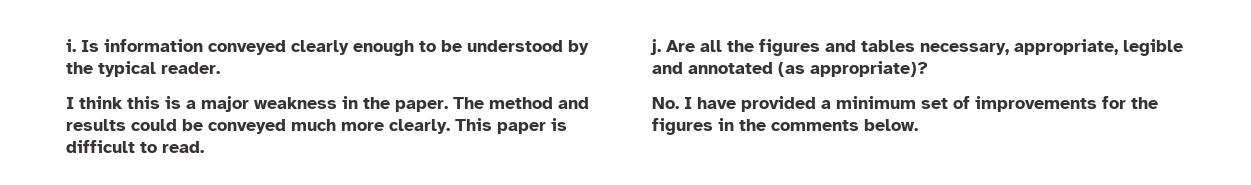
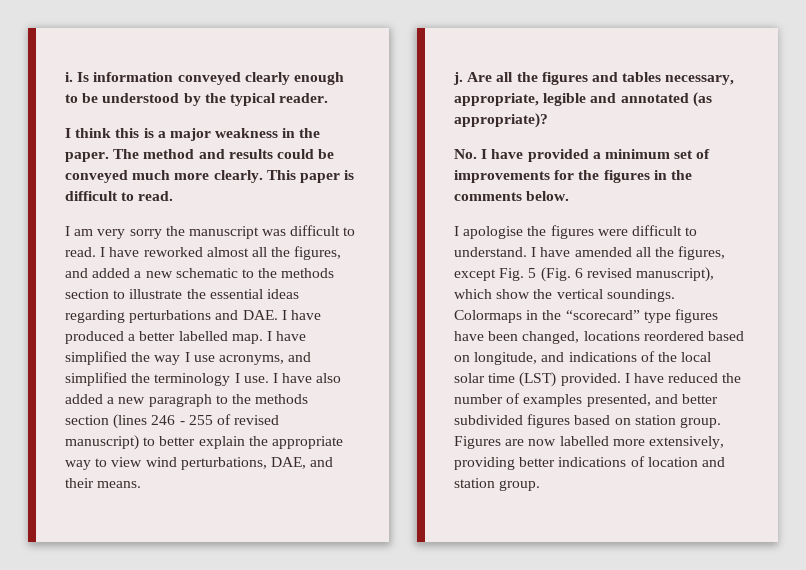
+ I am very sorry the manuscript was difficult to read. I have reworked almost all the figures, and added a new schematic to the methods section to illustrate the essential ideas regarding perturbations and DAE. I have produced a better labelled map. I have simplified the way I use acronyms, and simplified the terminology I use. I have also added a new paragraph to the methods section (lines 246 - 255 of revised manuscript) to better explain the appropriate way to view wind perturbations, DAE, and their means.
+ I apologise the figures were difficult to understand. I have amended all the figures, except Fig. 5 (Fig. 6 revised manuscript), which show the vertical soundings. Colormaps in the “scorecard” type figures have been changed, locations reordered based on longitude, and indications of the local solar time (LST) provided. I have reduced the number of examples presented, and better subdivided figures based on station group. Figures are now labelled more extensively, providing better indications of location and station group.

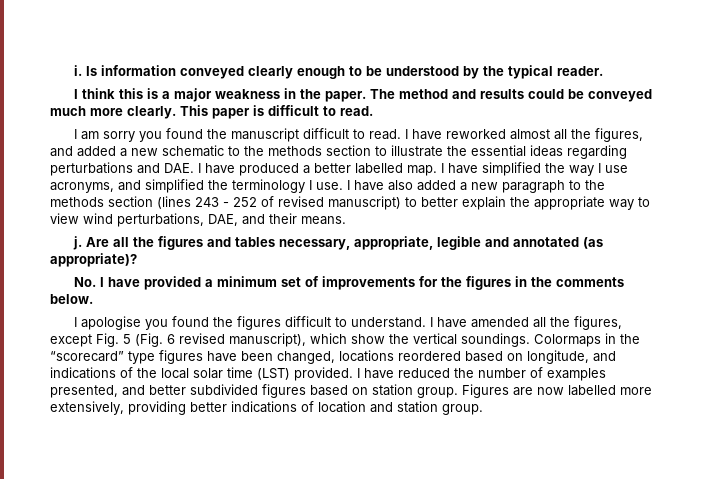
- I am very sorry the manuscript was difficult to read.
+ I am sorry you found the manuscript difficult to read.
- I have also added a new paragraph to the methods section (lines 246 - 255 of revised manuscript) to better explain the appropriate way to view wind perturbations, DAE, and their means.
+ I have also added a new paragraph to the methods section (lines 243 - 252 of revised manuscript) to better explain the appropriate way to view wind perturbations, DAE, and their means.
- I apologise the figures were difficult to understand.
+ I apologise you found the figures difficult to understand.

